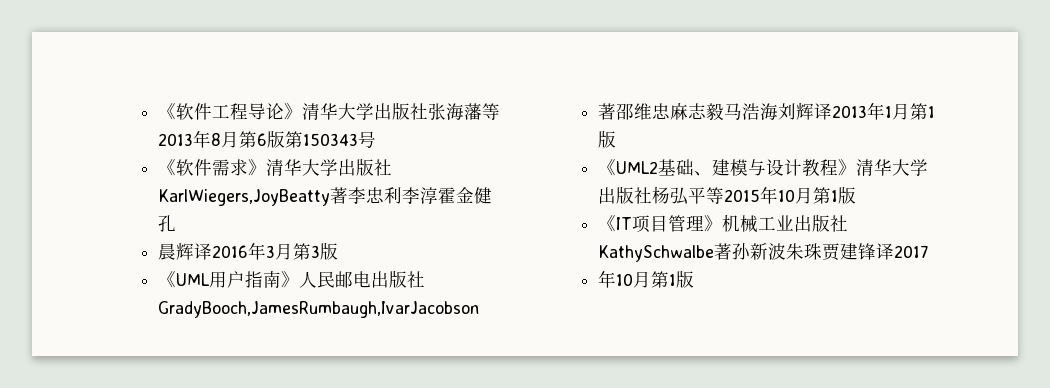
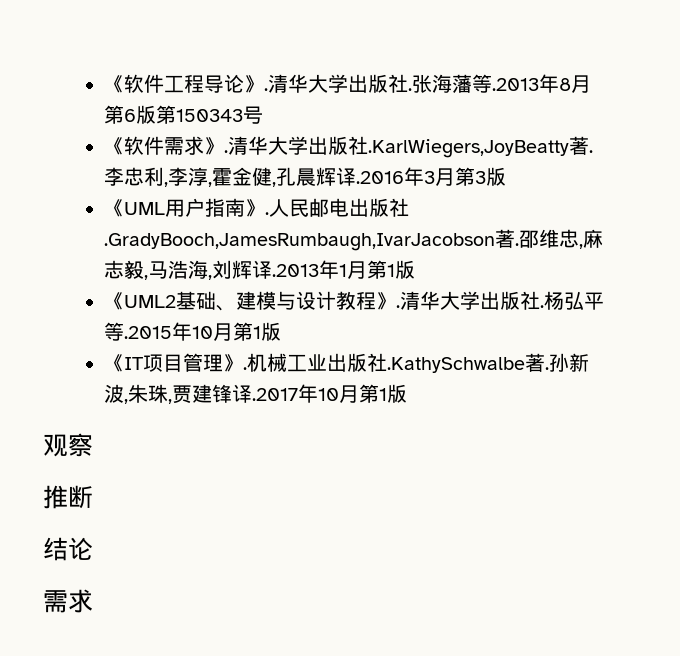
- 《软件工程导论》清华大学出版社张海藩等2013年8月第6版第150343号
+ 《软件工程导论》.清华大学出版社.张海藩等.2013年8月第6版第150343号
- 《软件需求》清华大学出版社KarlWiegers,JoyBeatty著李忠利李淳霍金健孔
- 晨辉译2016年3月第3版
+ 《软件需求》.清华大学出版社.KarlWiegers,JoyBeatty著.李忠利,李淳,霍金健,孔晨辉译.2016年3月第3版
- 《UML用户指南》人民邮电出版社GradyBooch,JamesRumbaugh,IvarJacobson
- 著邵维忠麻志毅马浩海刘辉译2013年1月第1版
+ 《UML用户指南》.人民邮电出版社.GradyBooch,JamesRumbaugh,IvarJacobson著.邵维忠,麻志毅,马浩海,刘辉译.2013年1月第1版
- 《UML2基础、建模与设计教程》清华大学出版社杨弘平等2015年10月第1版
+ 《UML2基础、建模与设计教程》.清华大学出版社.杨弘平等.2015年10月第1版
- 《IT项目管理》机械工业出版社KathySchwalbe著孙新波朱珠贾建锋译2017
- 年10月第1版
+ 《IT项目管理》.机械工业出版社.KathySchwalbe著.孙新波,朱珠,贾建锋译.2017年10月第1版
+ 观察
+ 推断
+ 结论
+ 需求

